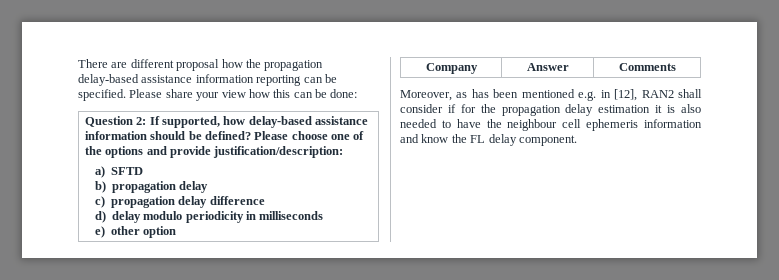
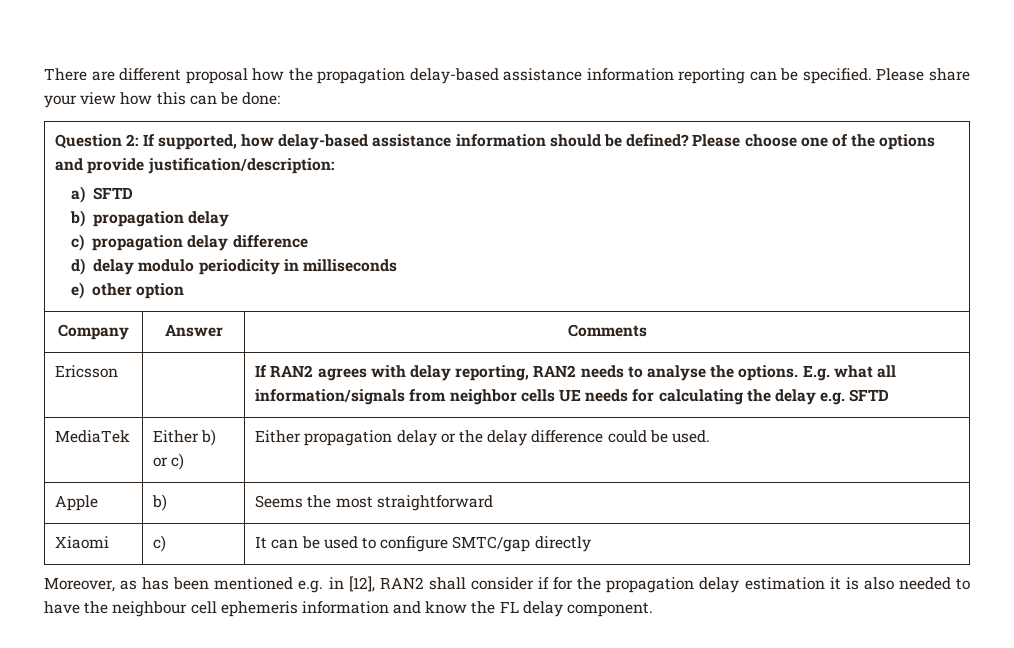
+ Ericsson | | If RAN2 agrees with delay reporting, RAN2 needs to analyse the options. E.g. what all information/signals from neighbor cells UE needs for calculating the delay e.g. SFTD
+ MediaTek | Either b) or c) | Either propagation delay or the delay difference could be used.
+ Apple | b) | Seems the most straightforward
+ Xiaomi | c) | It can be used to configure SMTC/gap directly

